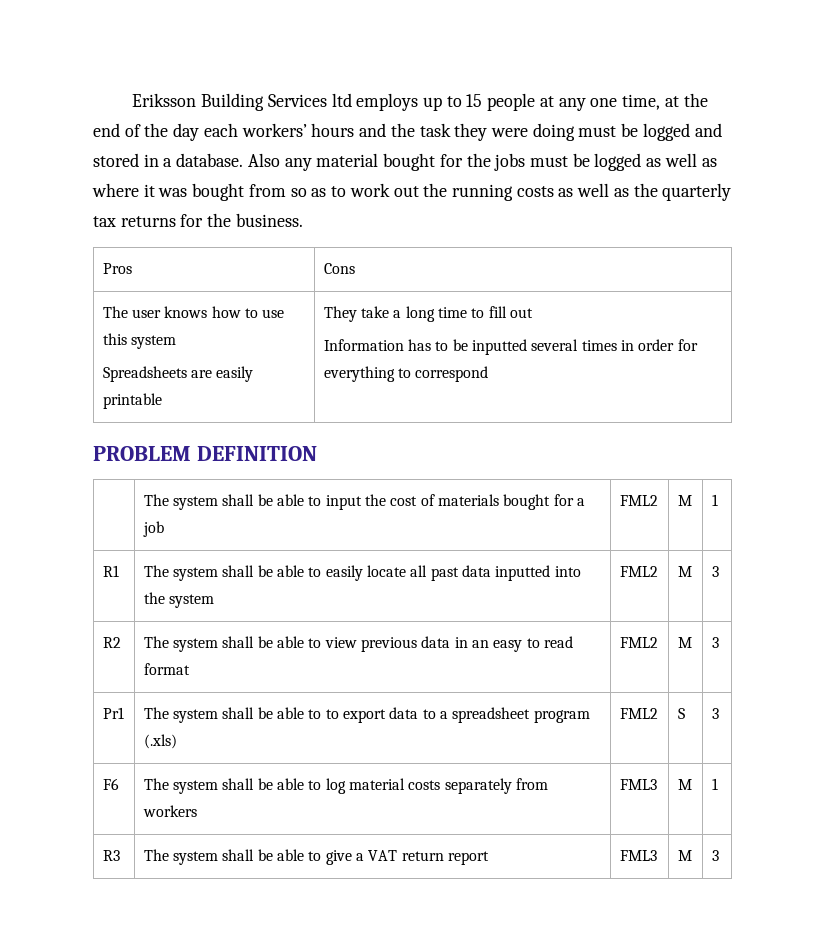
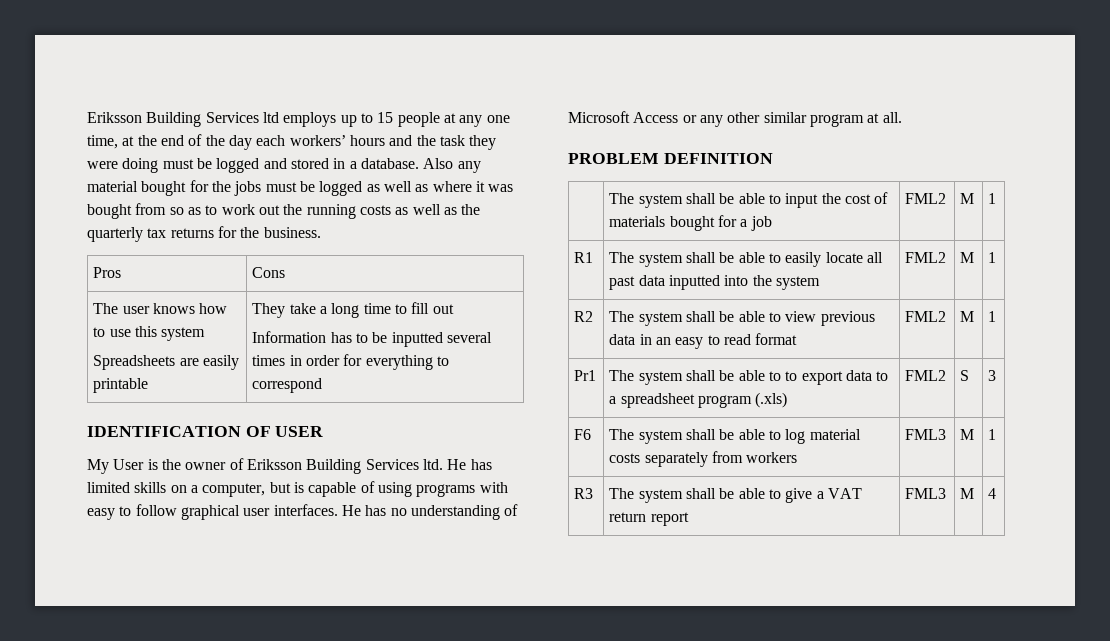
+ IDENTIFICATION OF USER
+ My User is the owner of Eriksson Building Services ltd. He has limited skills on a computer, but is capable of using programs with easy to follow graphical user interfaces. He has no understanding of Microsoft Access or any other similar program at all.
- R1 | The system shall be able to easily locate all past data inputted into the system | FML2 | M | 3
+ R1 | The system shall be able to easily locate all past data inputted into the system | FML2 | M | 1
- R2 | The system shall be able to view previous data in an easy to read format | FML2 | M | 3
+ R2 | The system shall be able to view previous data in an easy to read format | FML2 | M | 1
- R3 | The system shall be able to give a VAT return report | FML3 | M | 3
+ R3 | The system shall be able to give a VAT return report | FML3 | M | 4

